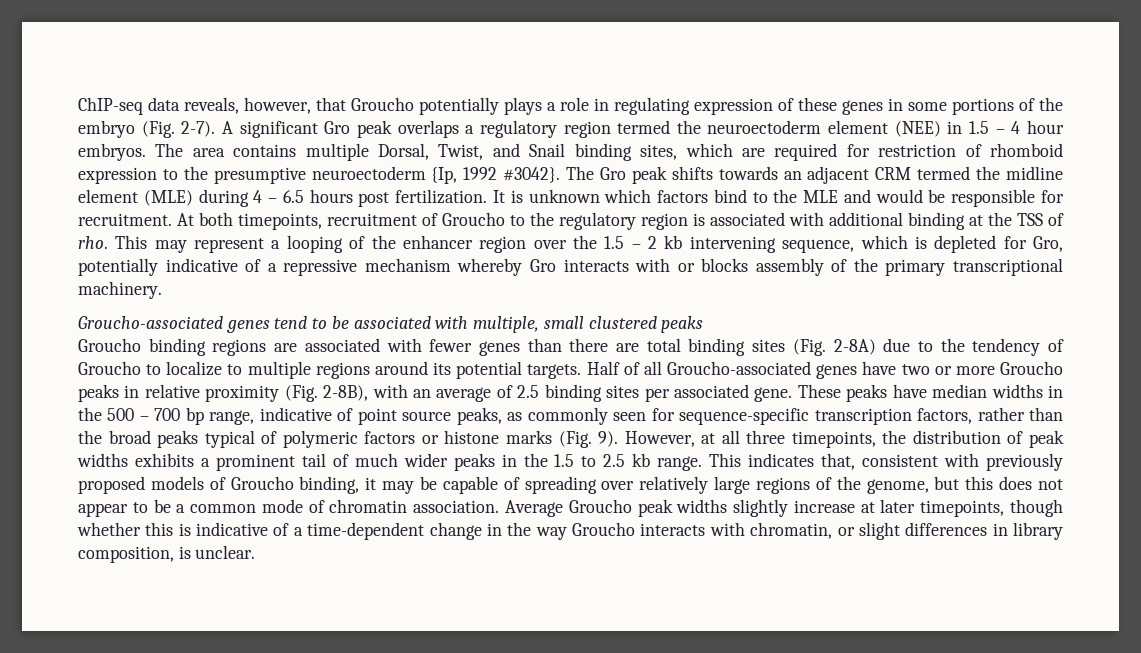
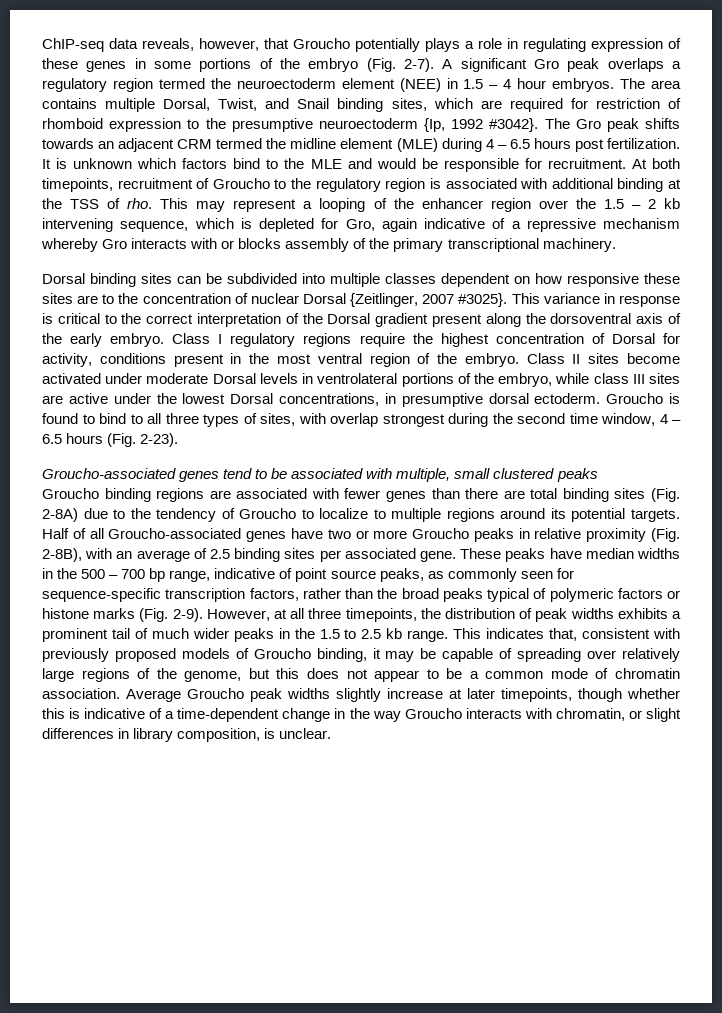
- This may represent a looping of the enhancer region over the 1.5 – 2 kb intervening sequence, which is depleted for Gro, potentially indicative of a repressive mechanism whereby Gro interacts with or blocks assembly of the primary transcriptional machinery.
+ This may represent a looping of the enhancer region over the 1.5 – 2 kb intervening sequence, which is depleted for Gro, again indicative of a repressive mechanism whereby Gro interacts with or blocks assembly of the primary transcriptional machinery.
+ Dorsal binding sites can be subdivided into multiple classes dependent on how responsive these sites are to the concentration of nuclear Dorsal {Zeitlinger, 2007 #3025}. This variance in response is critical to the correct interpretation of the Dorsal gradient present along the dorsoventral axis of the early embryo. Class I regulatory regions require the highest concentration of Dorsal for activity, conditions present in the most ventral region of the embryo. Class II sites become activated under moderate Dorsal levels in ventrolateral portions of the embryo, while class III sites are active under the lowest Dorsal concentrations, in presumptive dorsal ectoderm. Groucho is found to bind to all three types of sites, with overlap strongest during the second time window, 4 – 6.5 hours (Fig. 2-23).
- These peaks have median widths in the 500 – 700 bp range, indicative of point source peaks, as commonly seen for sequence-specific transcription factors, rather than the broad peaks typical of polymeric factors or histone marks (Fig. 9).
+ These peaks have median widths in the 500 – 700 bp range, indicative of point source peaks, as commonly seen for sequence-specific transcription factors, rather than the broad peaks typical of polymeric factors or histone marks (Fig. 2-9).

